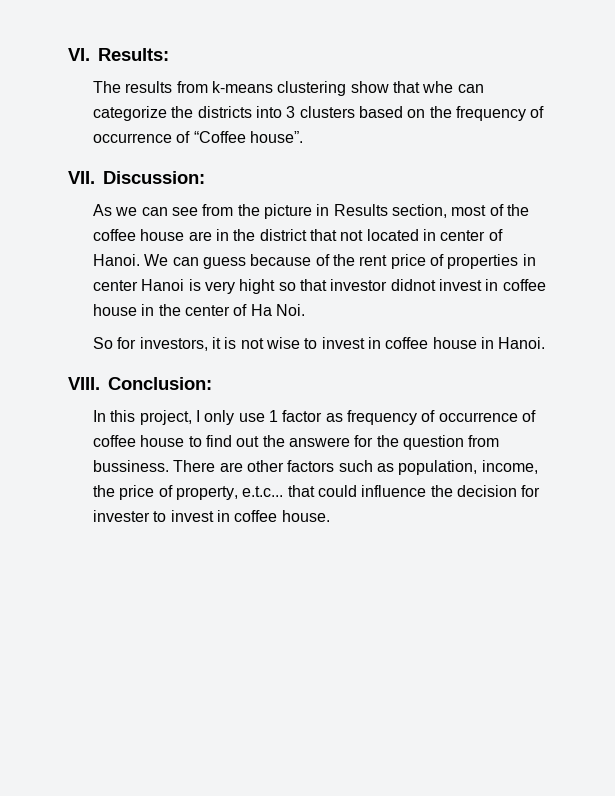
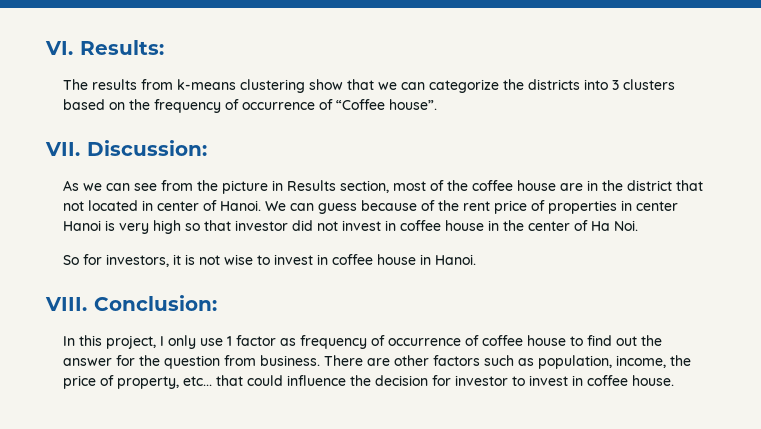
- The results from k-means clustering show that whe can categorize the districts into 3 clusters based on the frequency of occurrence of “Coffee house”.
+ The results from k-means clustering show that we can categorize the districts into 3 clusters based on the frequency of occurrence of “Coffee house”.
- We can guess because of the rent price of properties in center Hanoi is very hight so that investor didnot invest in coffee house in the center of Ha Noi.
+ We can guess because of the rent price of properties in center Hanoi is very high so that investor did not invest in coffee house in the center of Ha Noi.
- In this project, I only use 1 factor as frequency of occurrence of coffee house to find out the answere for the question from bussiness.
+ In this project, I only use 1 factor as frequency of occurrence of coffee house to find out the answer for the question from business.
- There are other factors such as population, income, the price of property, e.t.c... that could influence the decision for invester to invest in coffee house.
+ There are other factors such as population, income, the price of property, etc... that could influence the decision for investor to invest in coffee house.

